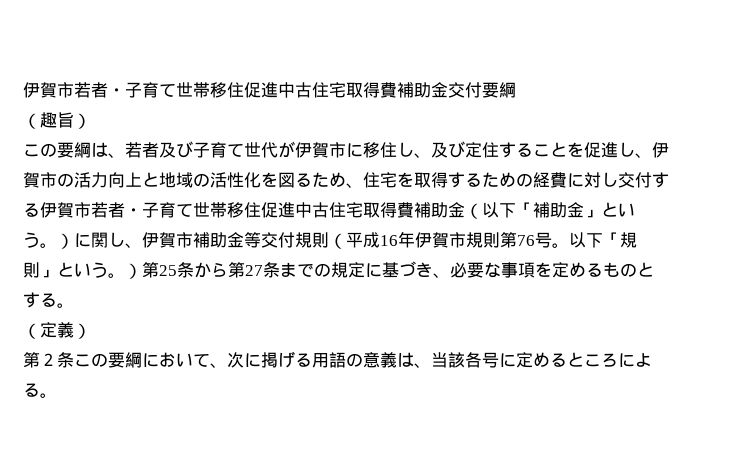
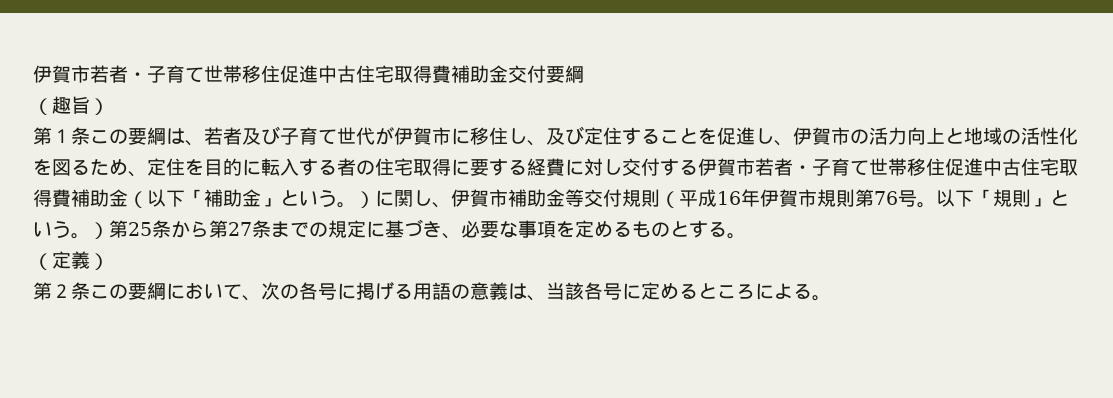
- この要綱は、若者及び子育て世代が伊賀市に移住し、及び定住することを促進し、伊賀市の活力向上と地域の活性化を図るため、住宅を取得するための経費に対し交付する伊賀市若者・子育て世帯移住促進中古住宅取得費補助金（以下「補助金」という。）に関し、伊賀市補助金等交付規則（平成16年伊賀市規則第76号。
+ 第１条この要綱は、若者及び子育て世代が伊賀市に移住し、及び定住することを促進し、伊賀市の活力向上と地域の活性化を図るため、定住を目的に転入する者の住宅取得に要する経費に対し交付する伊賀市若者・子育て世帯移住促進中古住宅取得費補助金（以下「補助金」という。）に関し、伊賀市補助金等交付規則（平成16年伊賀市規則第76号。
- 第２条この要綱において、次に掲げる用語の意義は、当該各号に定めるところによる。
+ 第２条この要綱において、次の各号に掲げる用語の意義は、当該各号に定めるところによる。

